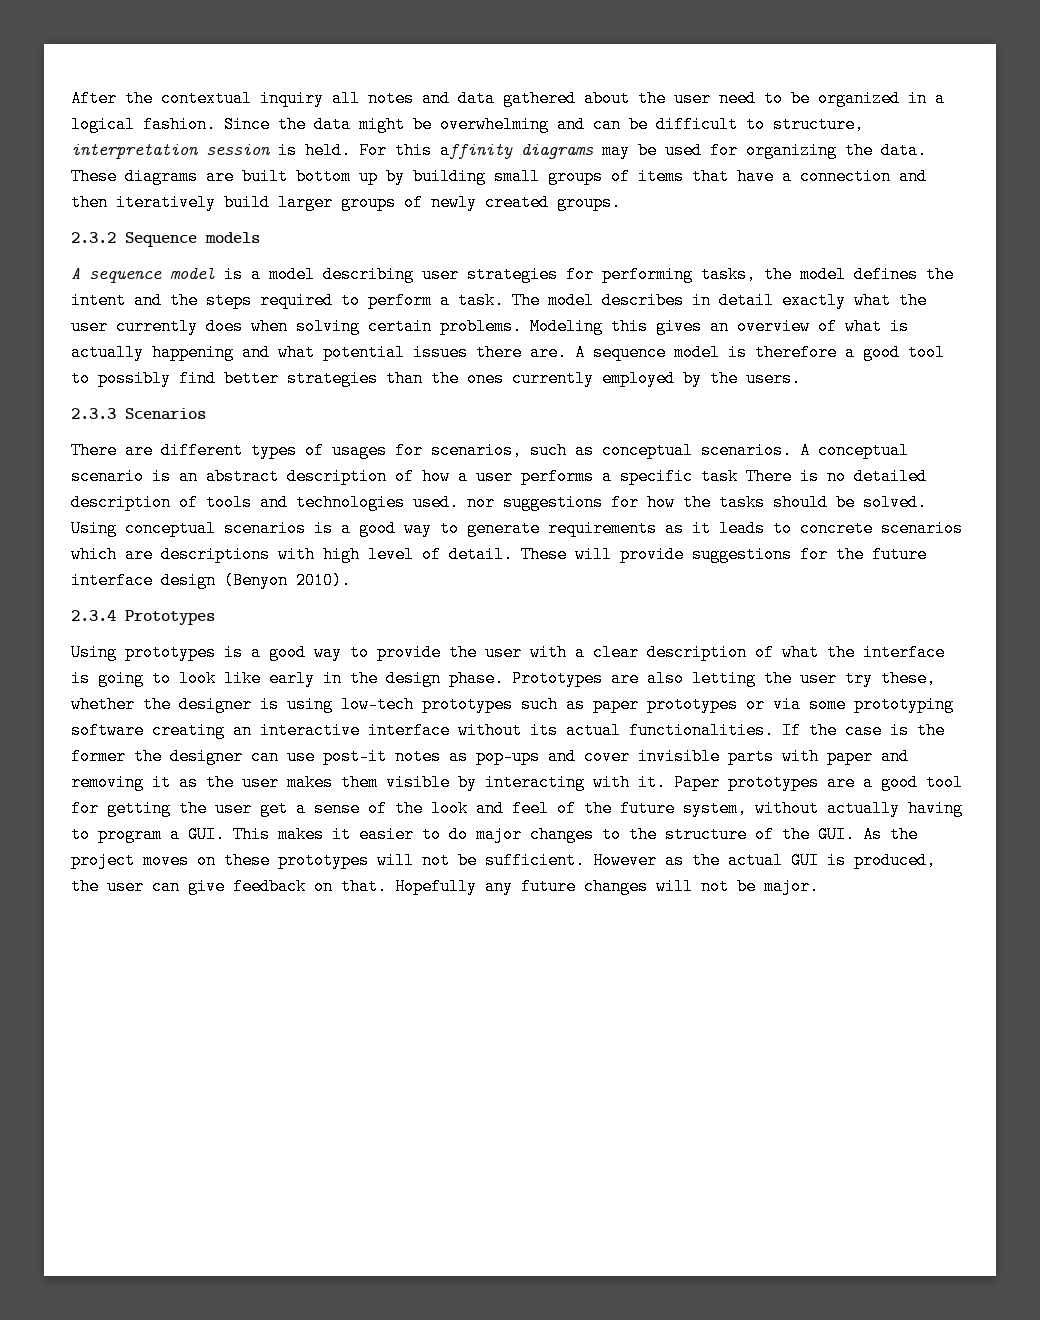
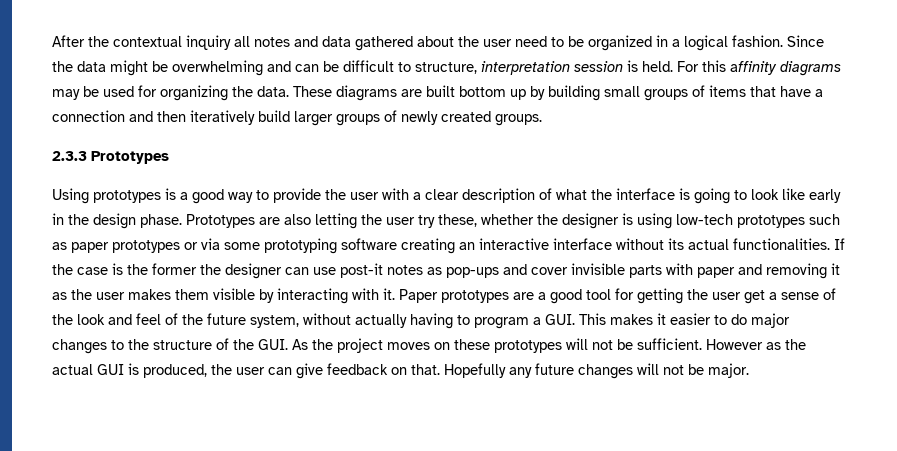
- 2.3.2 Sequence models
- A sequence model is a model describing user strategies for performing tasks, the model defines the intent and the steps required to perform a task. The model describes in detail exactly what the user currently does when solving certain problems. Modeling this gives an overview of what is actually happening and what potential issues there are. A sequence model is therefore a good tool to possibly find better strategies than the ones currently employed by the users.
- 2.3.3 Scenarios
- There are different types of usages for scenarios, such as conceptual scenarios. A conceptual scenario is an abstract description of how a user performs a specific task There is no detailed description of tools and technologies used. nor suggestions for how the tasks should be solved. Using conceptual scenarios is a good way to generate requirements as it leads to concrete scenarios which are descriptions with high level of detail. These will provide suggestions for the future interface design (Benyon 2010).
- 2.3.4 Prototypes
+ 2.3.3 Prototypes

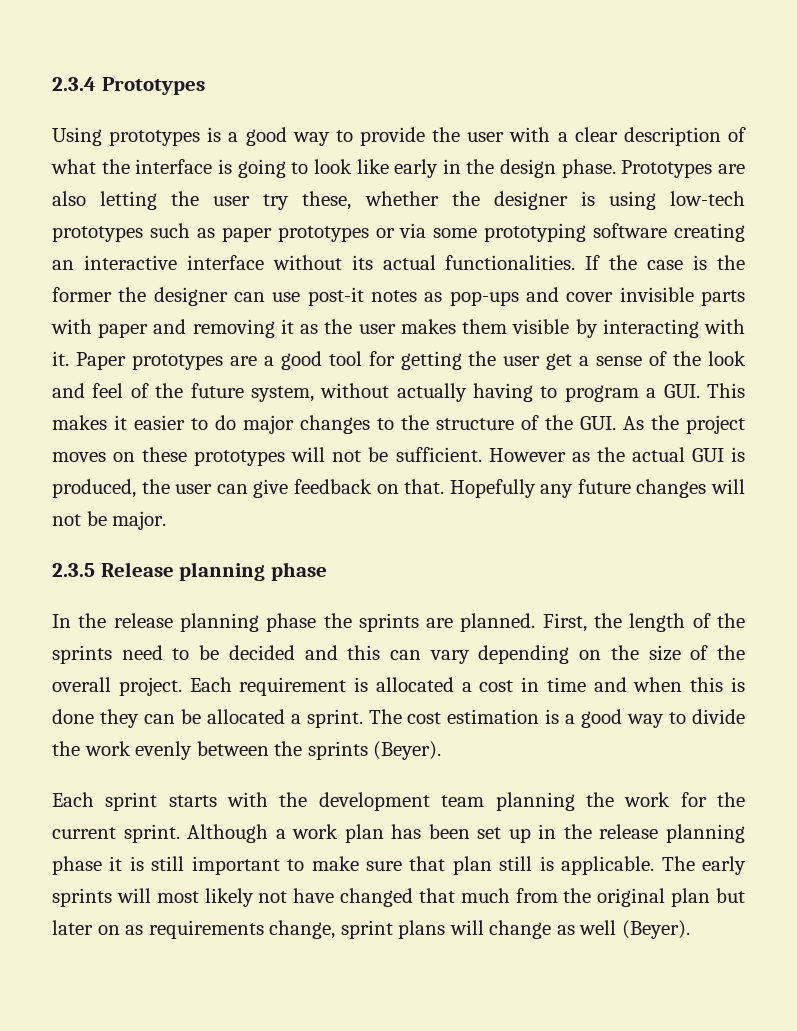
- After the contextual inquiry all notes and data gathered about the user need to be organized in a logical fashion. Since the data might be overwhelming and can be difficult to structure, interpretation session is held. For this affinity diagrams may be used for organizing the data. These diagrams are built bottom up by building small groups of items that have a connection and then iteratively build larger groups of newly created groups.
- 2.3.3 Prototypes
+ 2.3.4 Prototypes
+ 2.3.5 Release planning phase
+ In the release planning phase the sprints are planned. First, the length of the sprints need to be decided and this can vary depending on the size of the overall project. Each requirement is allocated a cost in time and when this is done they can be allocated a sprint. The cost estimation is a good way to divide the work evenly between the sprints (Beyer).
+ Each sprint starts with the development team planning the work for the current sprint. Although a work plan has been set up in the release planning phase it is still important to make sure that plan still is applicable. The early sprints will most likely not have changed that much from the original plan but later on as requirements change, sprint plans will change as well (Beyer).

